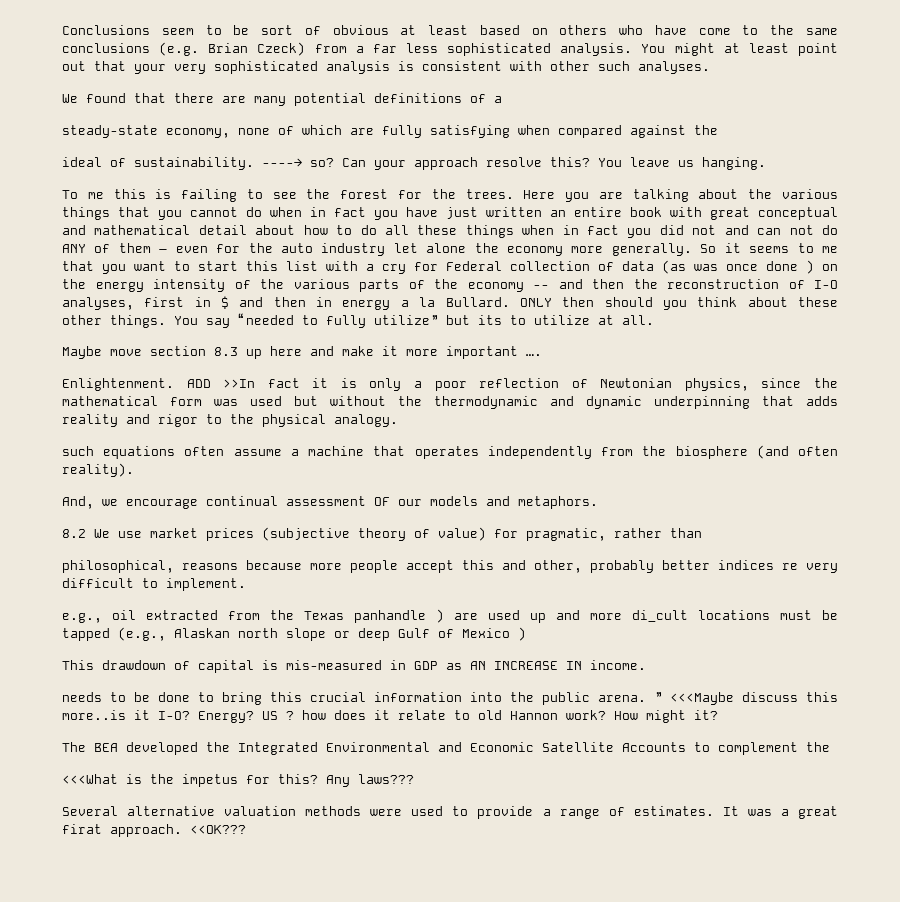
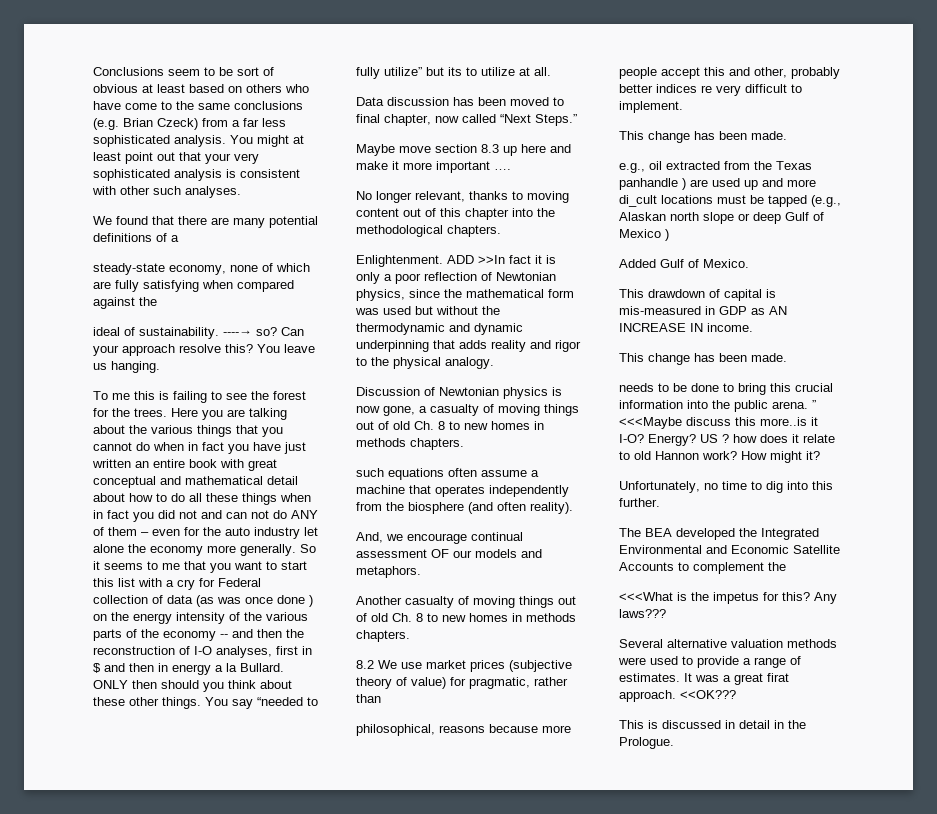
+ Data discussion has been moved to final chapter, now called “Next Steps.”
+ No longer relevant, thanks to moving content out of this chapter into the methodological chapters.
+ Discussion of Newtonian physics is now gone, a casualty of moving things out of old Ch. 8 to new homes in methods chapters.
+ Another casualty of moving things out of old Ch. 8 to new homes in methods chapters.
  philosophical, reasons because more people accept this and other, probably better indices re very difficult to implement.
+ This change has been made.
+ Added Gulf of Mexico.
  This drawdown of capital is mis-measured in GDP as AN INCREASE IN income.
+ This change has been made.
+ Unfortunately, no time to dig into this further.
+ This is discussed in detail in the Prologue.

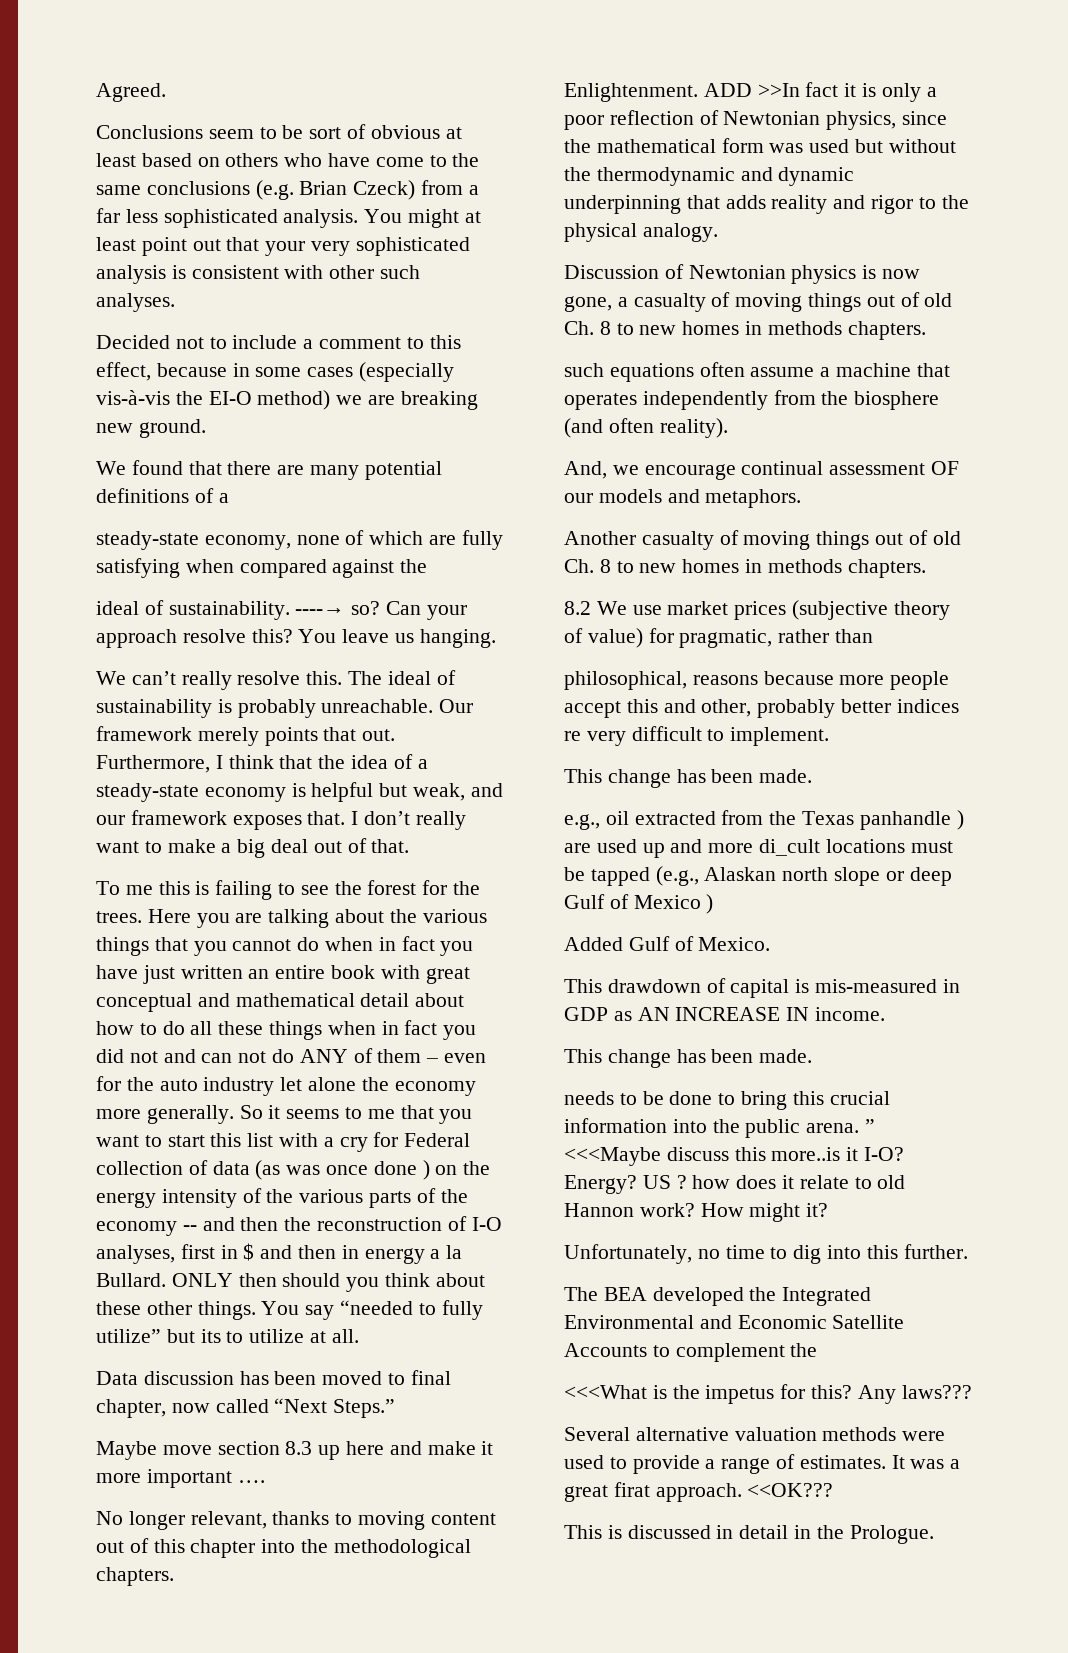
+ Agreed.
+ Decided not to include a comment to this effect, because in some cases (especially vis-à-vis the EI-O method) we are breaking new ground.
+ We can’t really resolve this. The ideal of sustainability is probably unreachable. Our framework merely points that out. Furthermore, I think that the idea of a steady-state economy is helpful but weak, and our framework exposes that. I don’t really want to make a big deal out of that.

